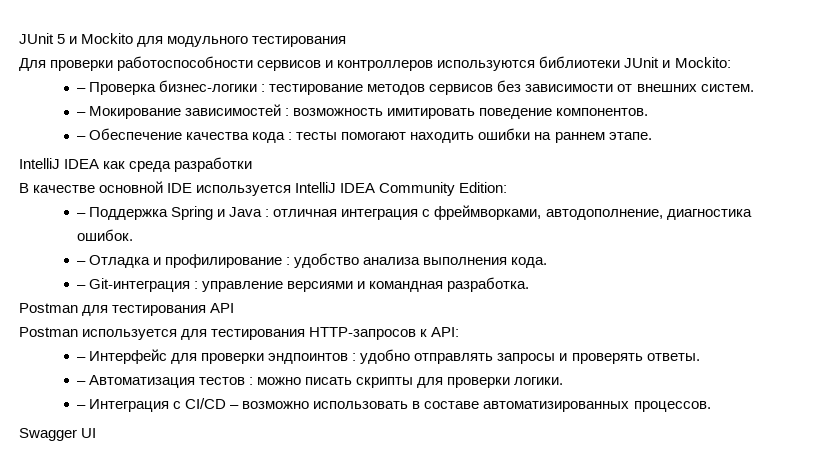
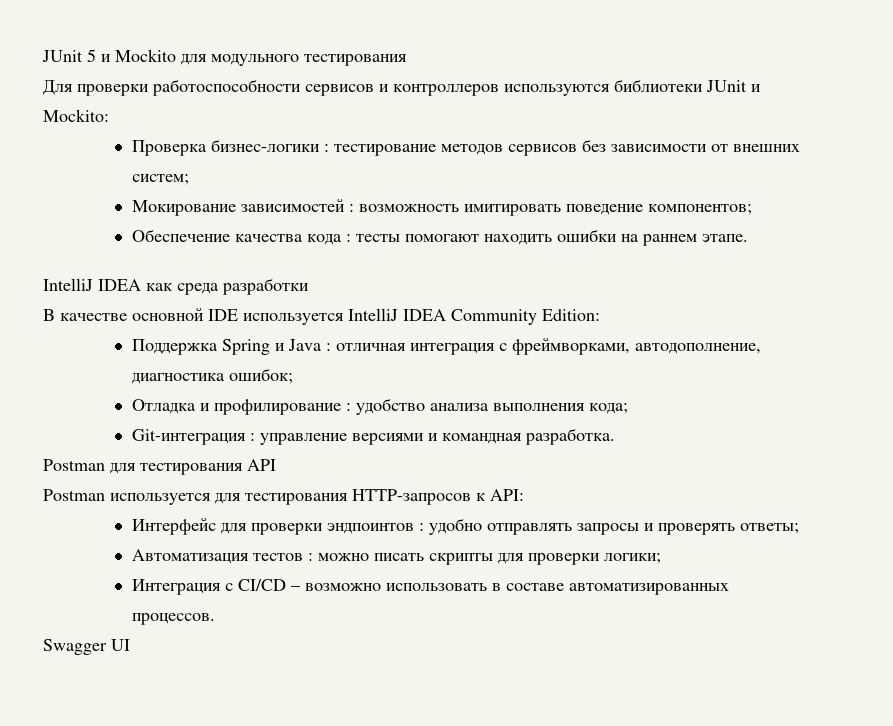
- – Проверка бизнес-логики : тестирование методов сервисов без зависимости от внешних систем.
- – Мокирование зависимостей : возможность имитировать поведение компонентов.
- – Обеспечение качества кода : тесты помогают находить ошибки на раннем этапе.
+ Проверка бизнес-логики : тестирование методов сервисов без зависимости от внешних систем;
+ Мокирование зависимостей : возможность имитировать поведение компонентов;
+ Обеспечение качества кода : тесты помогают находить ошибки на раннем этапе.
- – Поддержка Spring и Java : отличная интеграция с фреймворками, автодополнение, диагностика ошибок.
- – Отладка и профилирование : удобство анализа выполнения кода.
- – Git-интеграция : управление версиями и командная разработка.
+ Поддержка Spring и Java : отличная интеграция с фреймворками, автодополнение, диагностика ошибок;
+ Отладка и профилирование : удобство анализа выполнения кода;
+ Git-интеграция : управление версиями и командная разработка.
- – Интерфейс для проверки эндпоинтов : удобно отправлять запросы и проверять ответы.
- – Автоматизация тестов : можно писать скрипты для проверки логики.
- – Интеграция с CI/CD – возможно использовать в составе автоматизированных процессов.
+ Интерфейс для проверки эндпоинтов : удобно отправлять запросы и проверять ответы;
+ Автоматизация тестов : можно писать скрипты для проверки логики;
+ Интеграция с CI/CD – возможно использовать в составе автоматизированных процессов.

